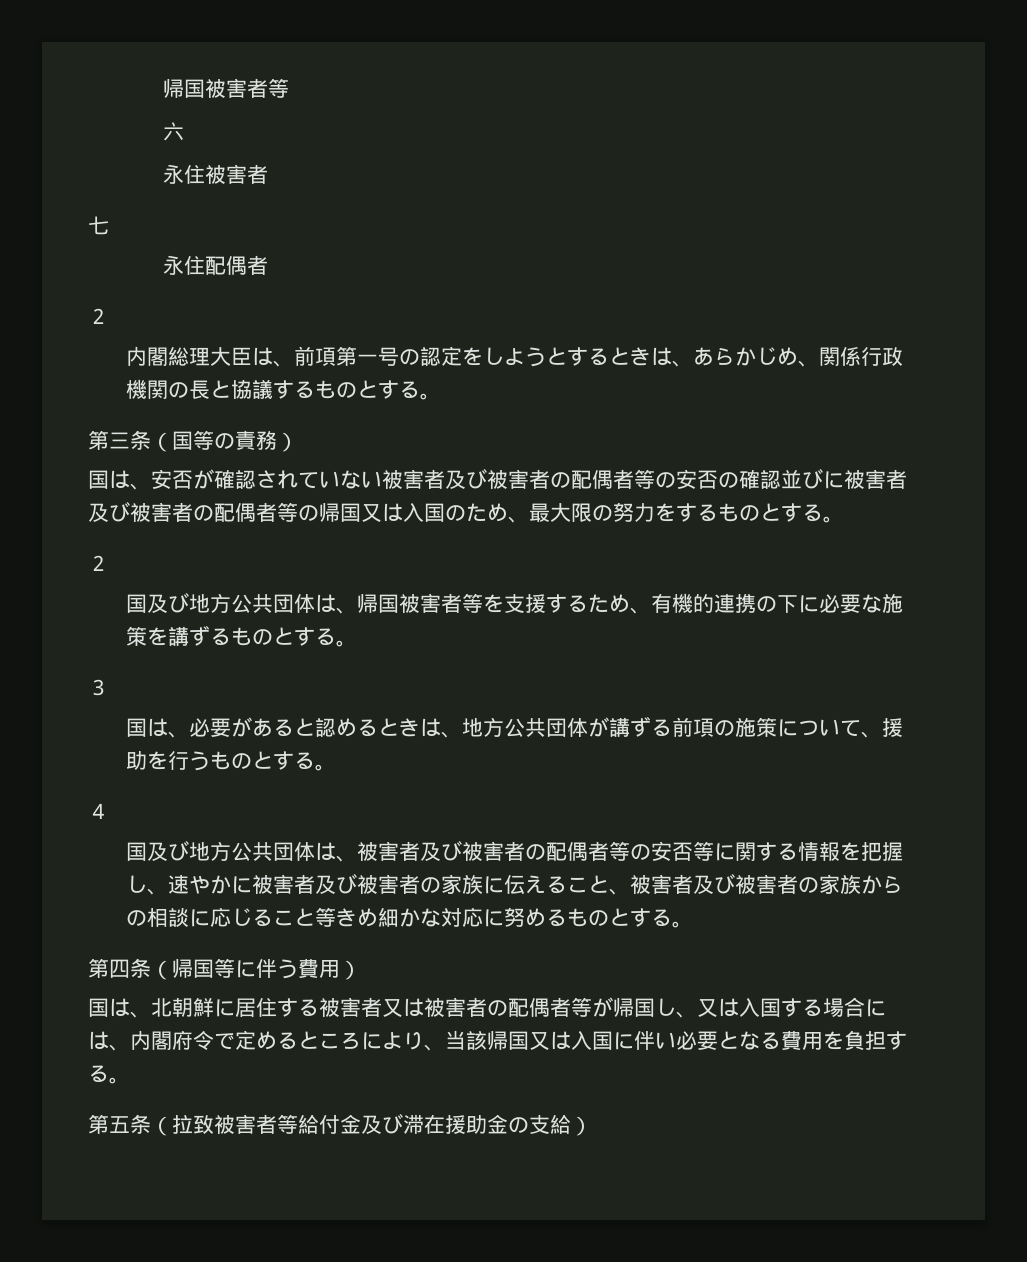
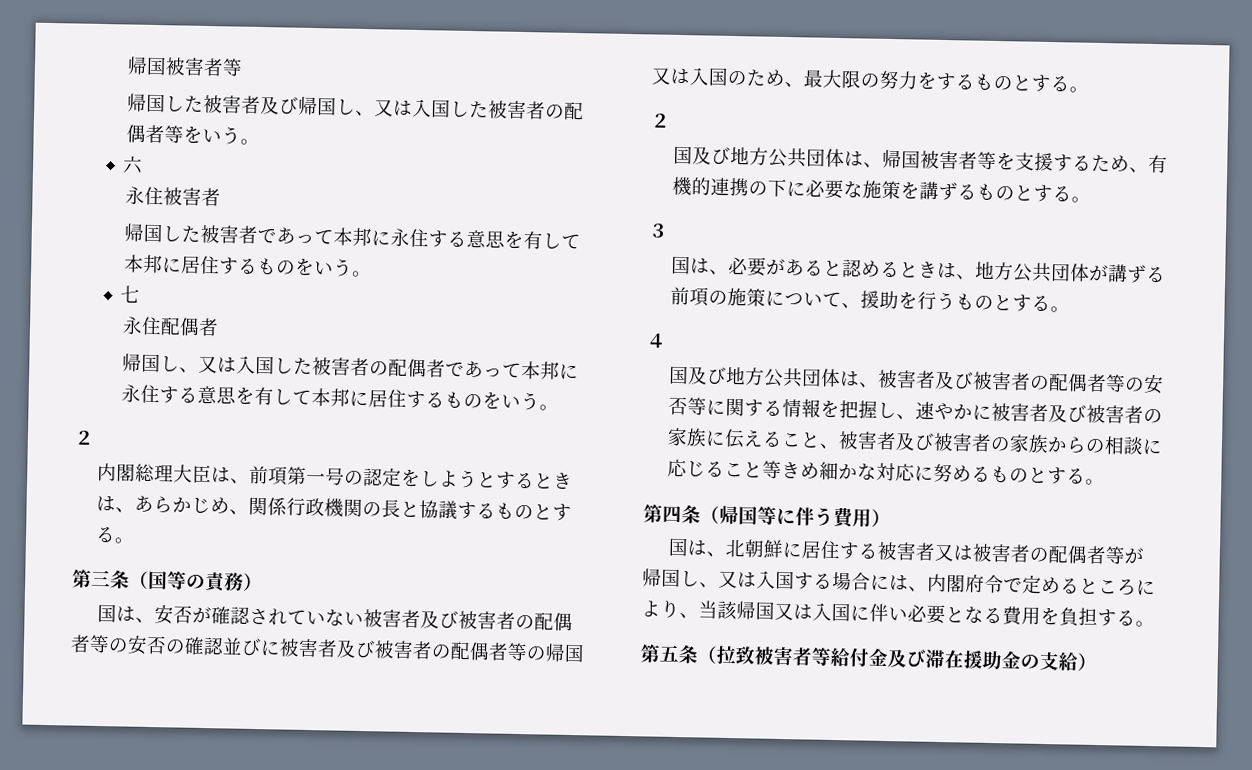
+ 帰国した被害者及び帰国し、又は入国した被害者の配偶者等をいう。
  六
  永住被害者
+ 帰国した被害者であって本邦に永住する意思を有して本邦に居住するものをいう。
  七
  永住配偶者
+ 帰国し、又は入国した被害者の配偶者であって本邦に永住する意思を有して本邦に居住するものをいう。

